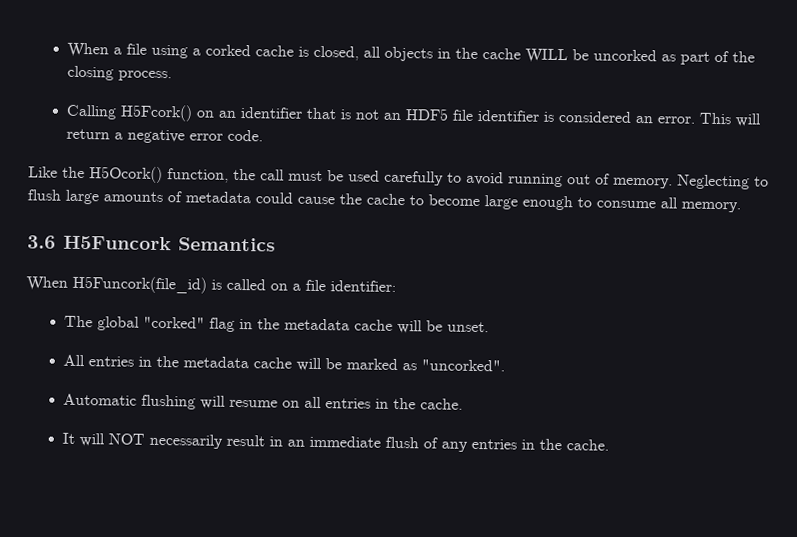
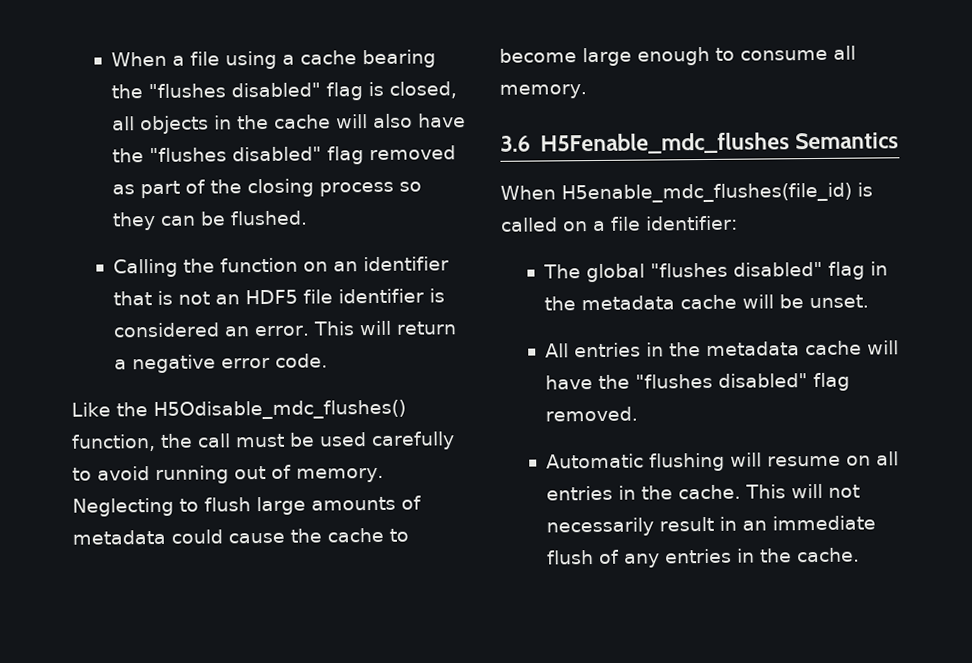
- When a file using a corked cache is closed, all objects in the cache WILL be uncorked as part of the closing process.
+ When a file using a cache bearing the "flushes disabled" flag is closed, all objects in the cache will also have the "flushes disabled" flag removed as part of the closing process so they can be flushed.
- Calling H5Fcork() on an identifier that is not an HDF5 file identifier is considered an error.
+ Calling the function on an identifier that is not an HDF5 file identifier is considered an error.
- Like the H5Ocork() function, the call must be used carefully to avoid running out of memory.
+ Like the H5Odisable_mdc_flushes() function, the call must be used carefully to avoid running out of memory.
- 3.6 H5Funcork Semantics
+ 3.6 H5Fenable_mdc_flushes Semantics
- When H5Funcork(file_id) is called on a file identifier:
+ When H5enable_mdc_flushes(file_id) is called on a file identifier:
- The global "corked" flag in the metadata cache will be unset.
+ The global "flushes disabled" flag in the metadata cache will be unset.
- All entries in the metadata cache will be marked as "uncorked".
+ All entries in the metadata cache will have the "flushes disabled" flag removed.
- Automatic flushing will resume on all entries in the cache.
- It will NOT necessarily result in an immediate flush of any entries in the cache.
+ Automatic flushing will resume on all entries in the cache. This will not necessarily result in an immediate flush of any entries in the cache.

